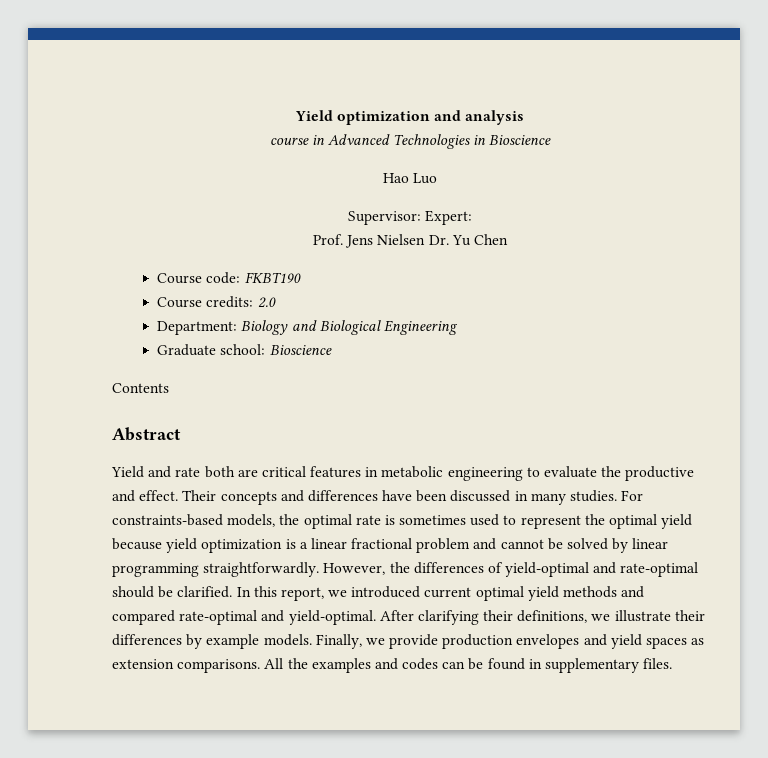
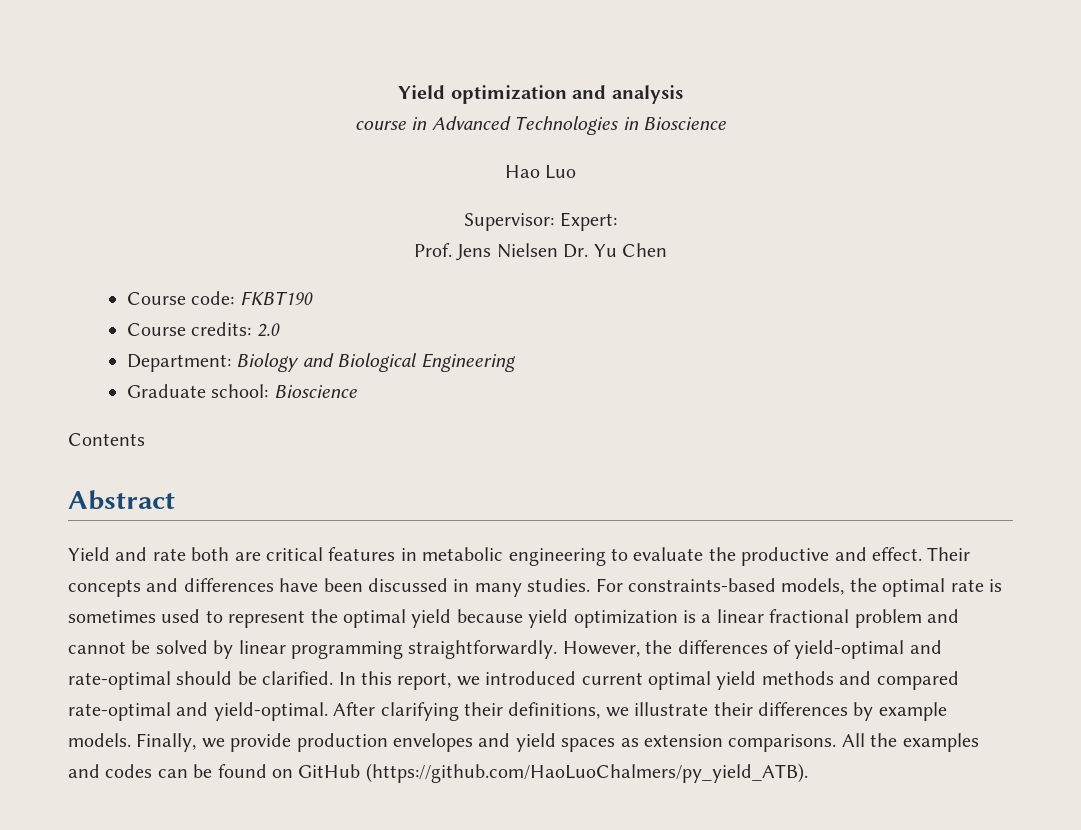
- All the examples and codes can be found in supplementary files.
+ All the examples and codes can be found on GitHub (https://github.com/HaoLuoChalmers/py_yield_ATB).

